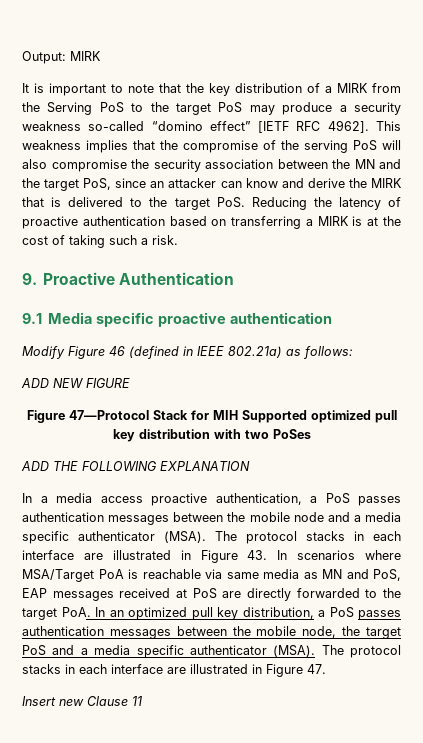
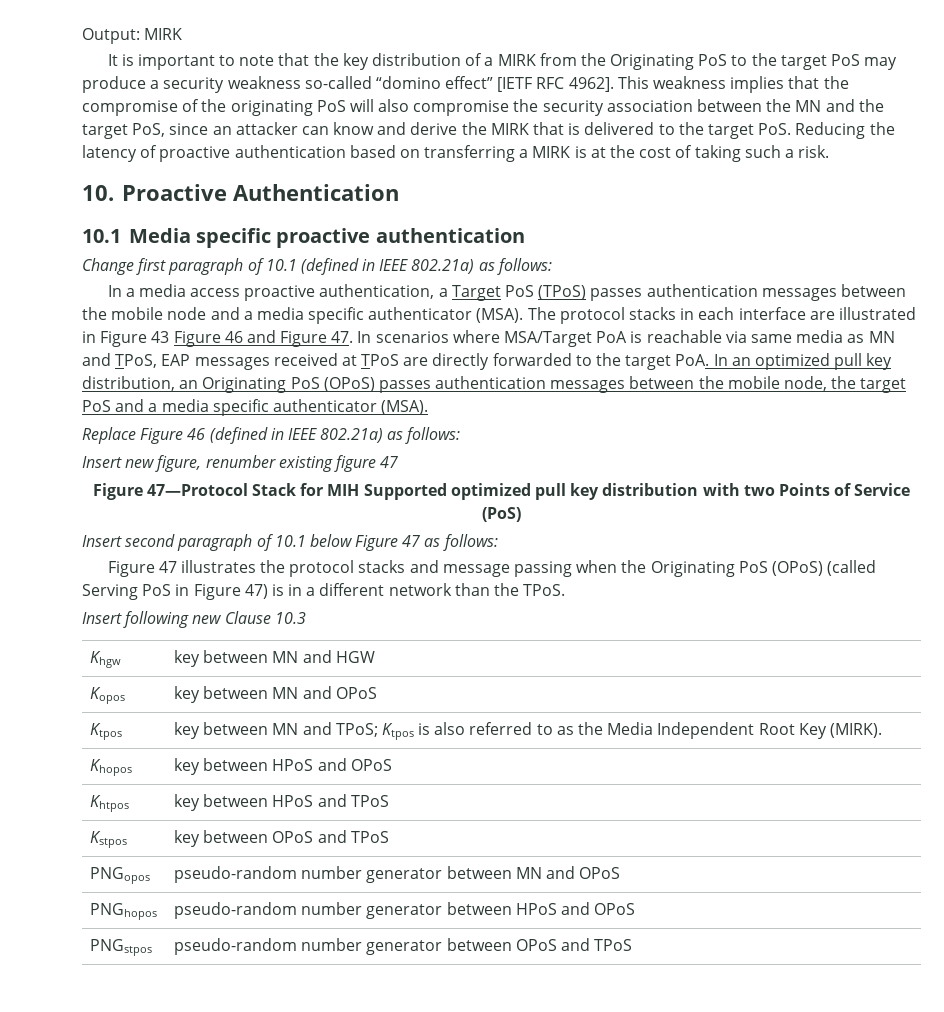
- It is important to note that the key distribution of a MIRK from the Serving PoS to the target PoS may produce a security weakness so-called “domino effect” [IETF RFC 4962].
+ It is important to note that the key distribution of a MIRK from the Originating PoS to the target PoS may produce a security weakness so-called “domino effect” [IETF RFC 4962].
- This weakness implies that the compromise of the serving PoS will also compromise the security association between the MN and the target PoS, since an attacker can know and derive the MIRK that is delivered to the target PoS. Reducing the latency of proactive authentication based on transferring a MIRK is at the cost of taking such a risk.
+ This weakness implies that the compromise of the originating PoS will also compromise the security association between the MN and the target PoS, since an attacker can know and derive the MIRK that is delivered to the target PoS. Reducing the latency of proactive authentication based on transferring a MIRK is at the cost of taking such a risk.
- 9. Proactive Authentication
+ 10. Proactive Authentication
- 9.1 Media specific proactive authentication
+ 10.1 Media specific proactive authentication
- Modify Figure 46 (defined in IEEE 802.21a) as follows:
- ADD NEW FIGURE
- Figure 47—Protocol Stack for MIH Supported optimized pull key distribution with two PoSes
- ADD THE FOLLOWING EXPLANATION
+ Change first paragraph of 10.1 (defined in IEEE 802.21a) as follows:
- In a media access proactive authentication, a PoS passes authentication messages between the mobile node and a media specific authenticator (MSA).
+ In a media access proactive authentication, a Target PoS (TPoS) passes authentication messages between the mobile node and a media specific authenticator (MSA).
- The protocol stacks in each interface are illustrated in Figure 43. In scenarios where MSA/Target PoA is reachable via same media as MN and PoS, EAP messages received at PoS are directly forwarded to the target PoA. In an optimized pull key distribution, a PoS passes authentication messages between the mobile node, the target PoS and a media specific authenticator (MSA). The protocol stacks in each interface are illustrated in Figure 47.
- Insert new Clause 11
+ The protocol stacks in each interface are illustrated in Figure 43 Figure 46 and Figure 47. In scenarios where MSA/Target PoA is reachable via same media as MN and TPoS, EAP messages received at TPoS are directly forwarded to the target PoA. In an optimized pull key distribution, an Originating PoS (OPoS) passes authentication messages between the mobile node, the target PoS and a media specific authenticator (MSA).
+ Replace Figure 46 (defined in IEEE 802.21a) as follows:
+ Insert new figure, renumber existing figure 47
+ Figure 47—Protocol Stack for MIH Supported optimized pull key distribution with two Points of Service (PoS)
+ Insert second paragraph of 10.1 below Figure 47 as follows:
+ Figure 47 illustrates the protocol stacks and message passing when the Originating PoS (OPoS) (called Serving PoS in Figure 47) is in a different network than the TPoS.
+ Insert following new Clause 10.3
+ Khgw | key between MN and HGW
+ Kopos | key between MN and OPoS
+ Ktpos | key between MN and TPoS; Ktpos is also referred to as the Media Independent Root Key (MIRK).
+ Khopos | key between HPoS and OPoS
+ Khtpos | key between HPoS and TPoS
+ Kstpos | key between OPoS and TPoS
+ PNGopos | pseudo-random number generator between MN and OPoS
+ PNGhopos | pseudo-random number generator between HPoS and OPoS
+ PNGstpos | pseudo-random number generator between OPoS and TPoS

